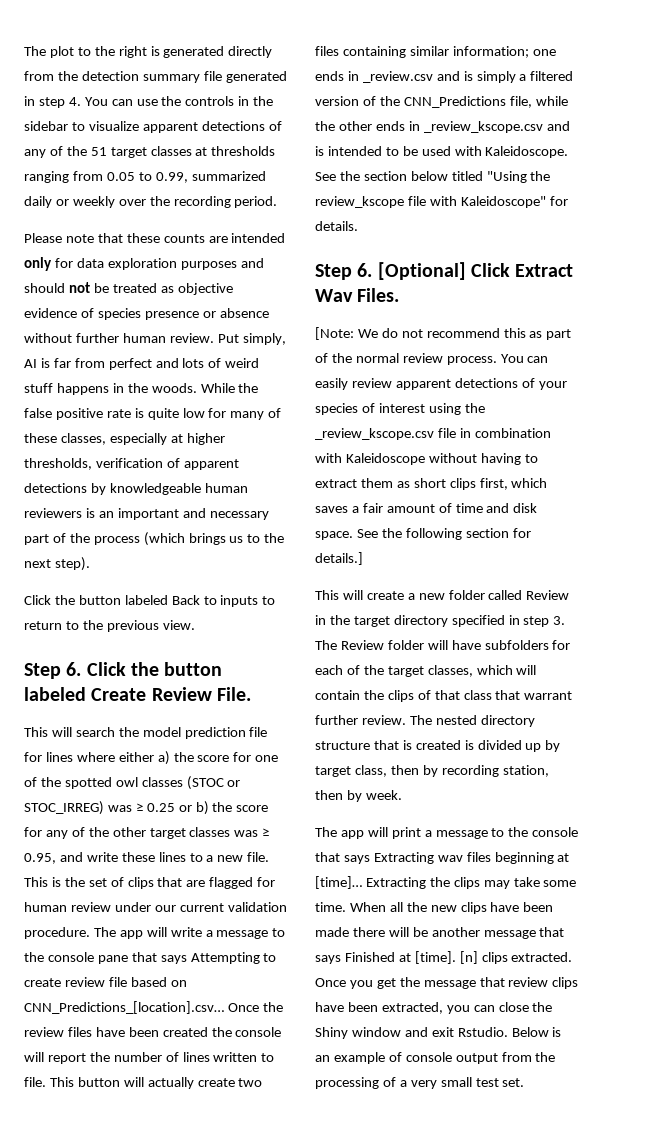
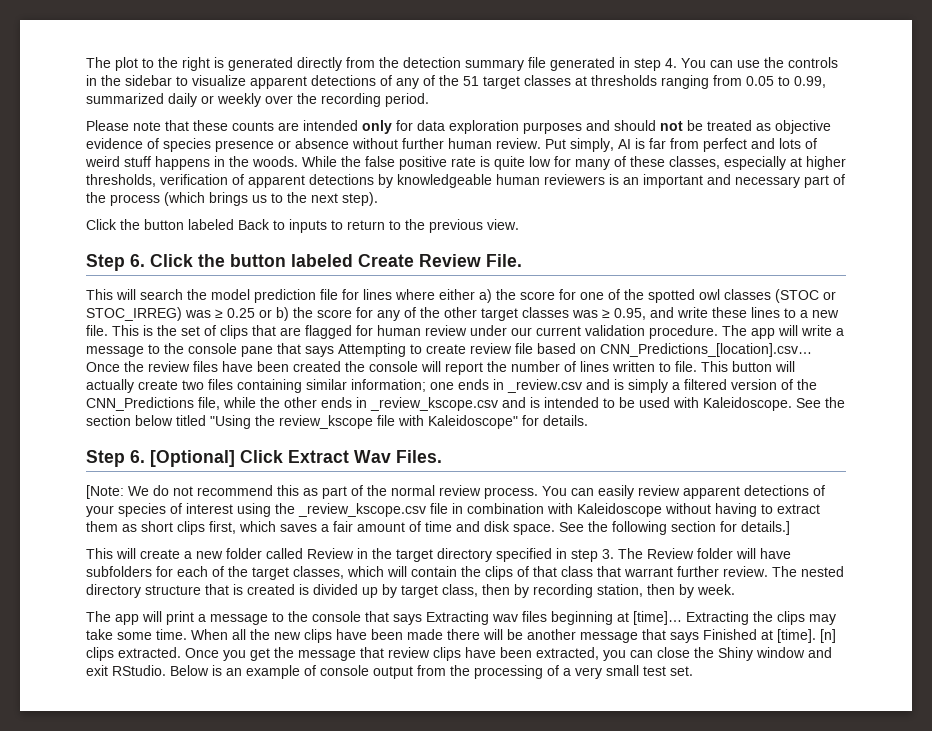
- Once you get the message that review clips have been extracted, you can close the Shiny window and exit Rstudio.
+ Once you get the message that review clips have been extracted, you can close the Shiny window and exit RStudio.

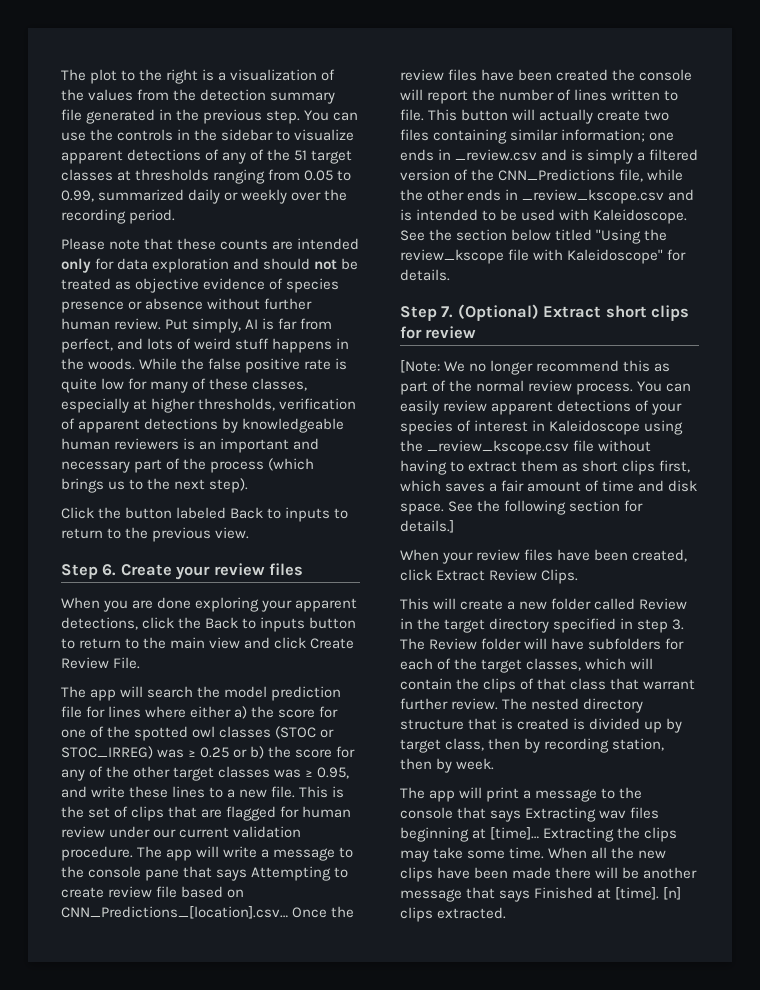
- The plot to the right is generated directly from the detection summary file generated in step 4. You can use the controls in the sidebar to visualize apparent detections of any of the 51 target classes at thresholds ranging from 0.05 to 0.99, summarized daily or weekly over the recording period.
+ The plot to the right is a visualization of the values from the detection summary file generated in the previous step. You can use the controls in the sidebar to visualize apparent detections of any of the 51 target classes at thresholds ranging from 0.05 to 0.99, summarized daily or weekly over the recording period.
- Please note that these counts are intended only for data exploration purposes and should not be treated as objective evidence of species presence or absence without further human review.
+ Please note that these counts are intended only for data exploration and should not be treated as objective evidence of species presence or absence without further human review.
- Put simply, AI is far from perfect and lots of weird stuff happens in the woods.
+ Put simply, AI is far from perfect, and lots of weird stuff happens in the woods.
- Step 6. Click the button labeled Create Review File.
+ Step 6. Create your review files
+ When you are done exploring your apparent detections, click the Back to inputs button to return to the main view and click Create Review File.
- This will search the model prediction file for lines where either a) the score for one of the spotted owl classes (STOC or STOC_IRREG) was ≥ 0.25 or b) the score for any of the other target classes was ≥ 0.95, and write these lines to a new file.
+ The app will search the model prediction file for lines where either a) the score for one of the spotted owl classes (STOC or STOC_IRREG) was ≥ 0.25 or b) the score for any of the other target classes was ≥ 0.95, and write these lines to a new file.
- Step 6. [Optional] Click Extract Wav Files.
+ Step 7. (Optional) Extract short clips for review
- [Note: We do not recommend this as part of the normal review process.
+ [Note: We no longer recommend this as part of the normal review process.
- You can easily review apparent detections of your species of interest using the _review_kscope.csv file in combination with Kaleidoscope without having to extract them as short clips first, which saves a fair amount of time and disk space.
+ You can easily review apparent detections of your species of interest in Kaleidoscope using the _review_kscope.csv file without having to extract them as short clips first, which saves a fair amount of time and disk space.
+ When your review files have been created, click Extract Review Clips.
- Once you get the message that review clips have been extracted, you can close the Shiny window and exit RStudio. Below is an example of console output from the processing of a very small test set.

